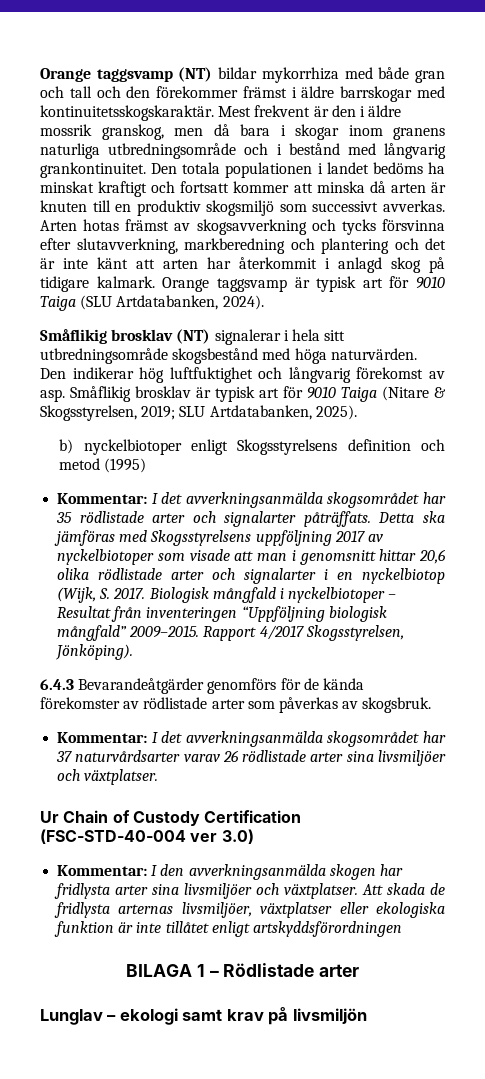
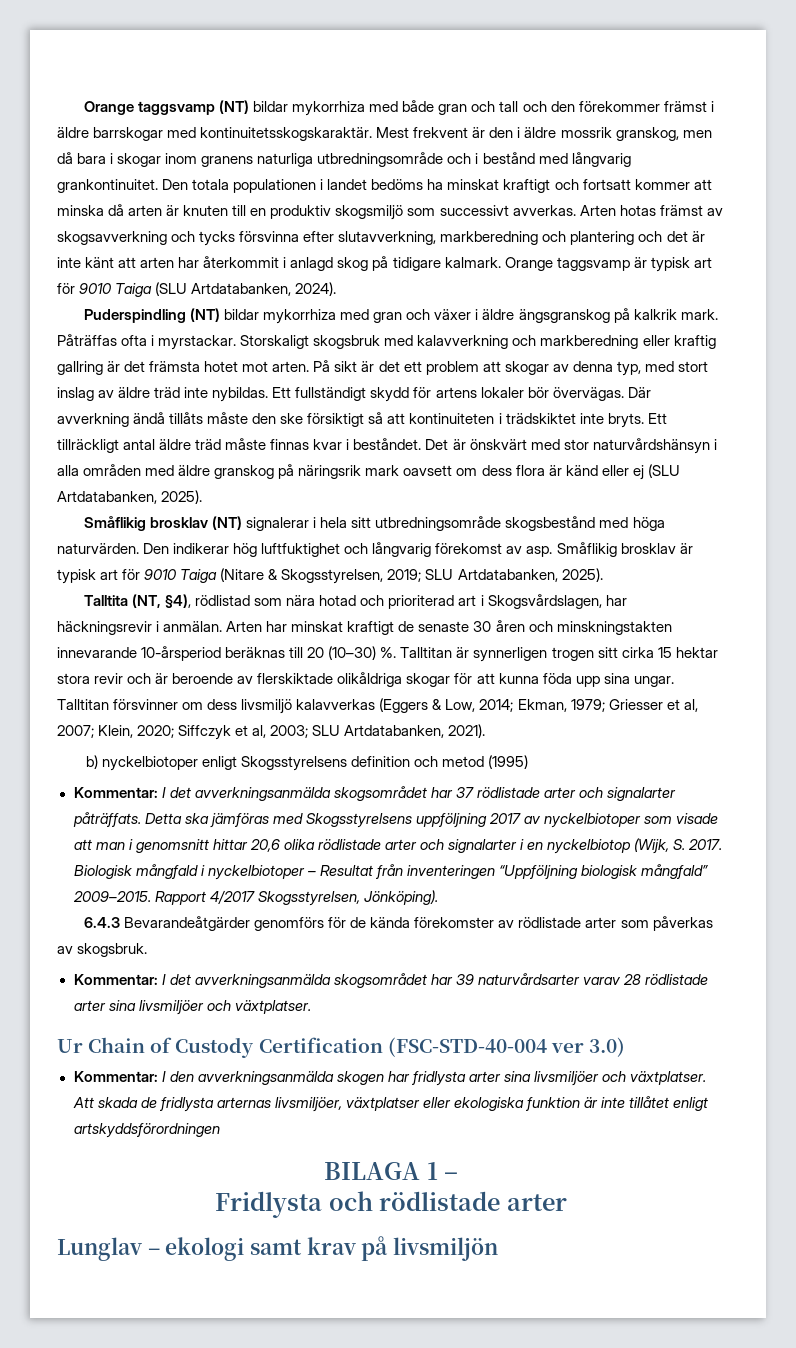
+ Puderspindling (NT) bildar mykorrhiza med gran och växer i äldre ängsgranskog på kalkrik mark. Påträffas ofta i myrstackar. Storskaligt skogsbruk med kalavverkning och markberedning eller kraftig gallring är det främsta hotet mot arten. På sikt är det ett problem att skogar av denna typ, med stort inslag av äldre träd inte nybildas. Ett fullständigt skydd för artens lokaler bör övervägas. Där avverkning ändå tillåts måste den ske försiktigt så att kontinuiteten i trädskiktet inte bryts. Ett tillräckligt antal äldre träd måste finnas kvar i beståndet. Det är önskvärt med stor naturvårdshänsyn i alla områden med äldre granskog på näringsrik mark oavsett om dess flora är känd eller ej (SLU Artdatabanken, 2025).
+ Talltita (NT, §4), rödlistad som nära hotad och prioriterad art i Skogsvårdslagen, har häckningsrevir i anmälan. Arten har minskat kraftigt de senaste 30 åren och minskningstakten innevarande 10-årsperiod beräknas till 20 (10–30) %. Talltitan är synnerligen trogen sitt cirka 15 hektar stora revir och är beroende av flerskiktade olikåldriga skogar för att kunna föda upp sina ungar. Talltitan försvinner om dess livsmiljö kalavverkas (Eggers & Low, 2014; Ekman, 1979; Griesser et al, 2007; Klein, 2020; Siffczyk et al, 2003; SLU Artdatabanken, 2021).
- Kommentar: I det avverkningsanmälda skogsområdet har 35 rödlistade arter och signalarter påträffats.
+ Kommentar: I det avverkningsanmälda skogsområdet har 37 rödlistade arter och signalarter påträffats.
- Kommentar: I det avverkningsanmälda skogsområdet har 37 naturvårdsarter varav 26 rödlistade arter sina livsmiljöer och växtplatser.
+ Kommentar: I det avverkningsanmälda skogsområdet har 39 naturvårdsarter varav 28 rödlistade arter sina livsmiljöer och växtplatser.
- BILAGA 1 – Rödlistade arter
+ BILAGA 1 –
+ Fridlysta och rödlistade arter

